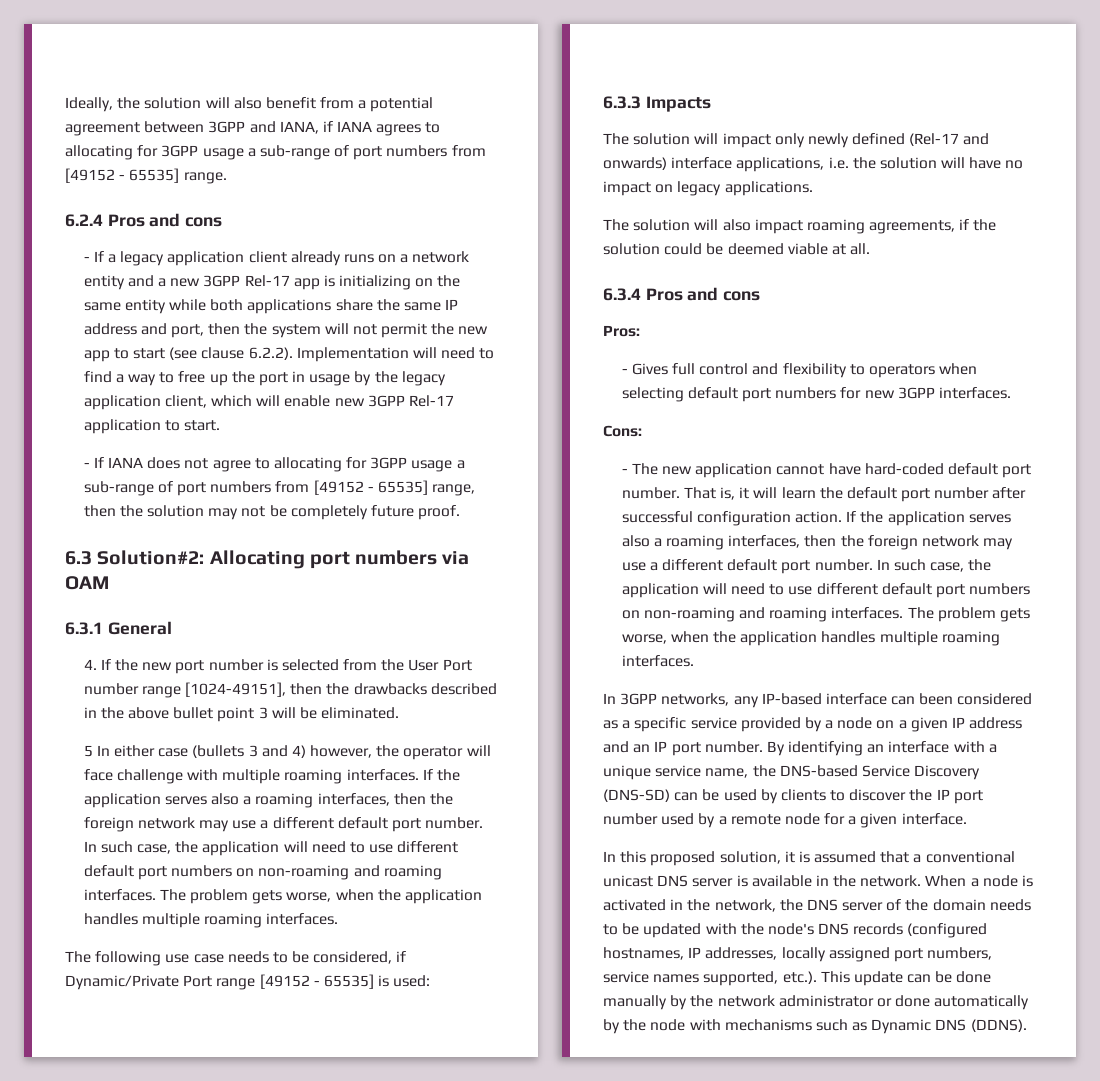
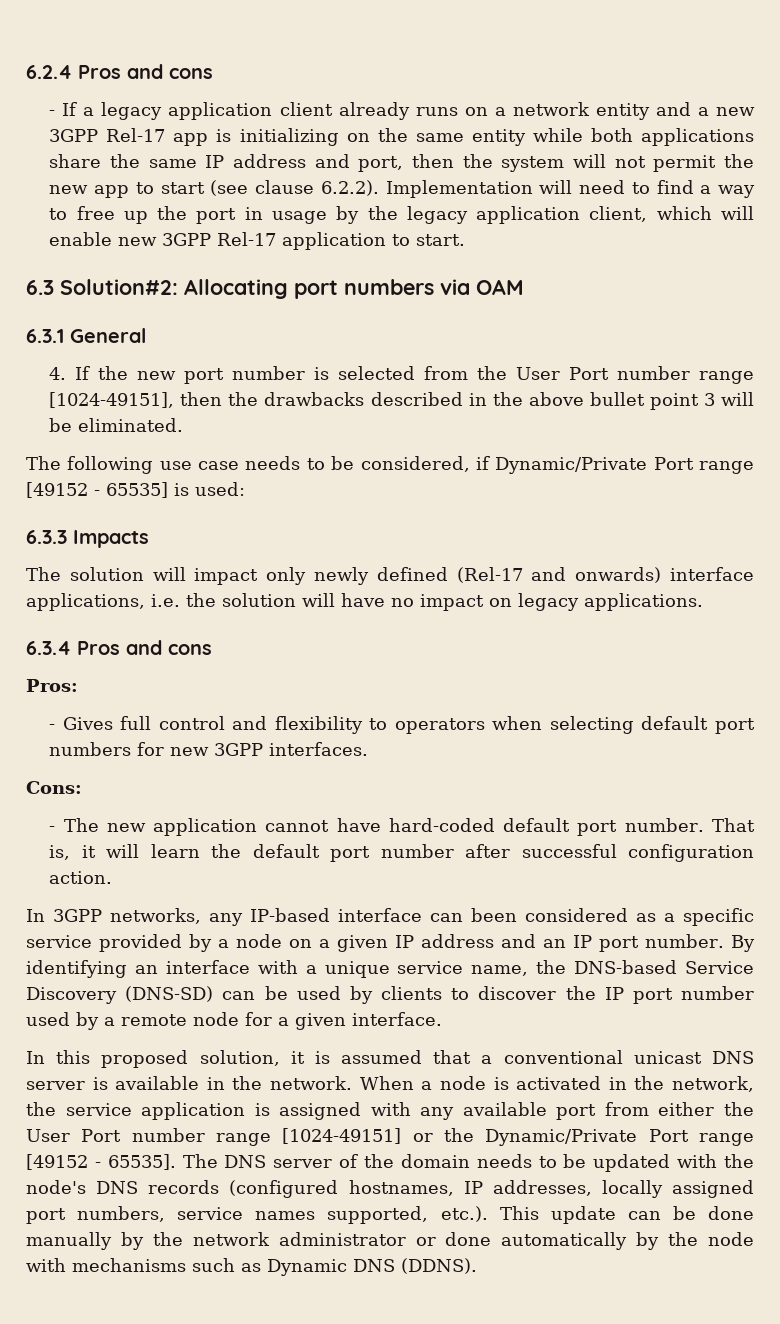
- Ideally, the solution will also benefit from a potential agreement between 3GPP and IANA, if IANA agrees to allocating for 3GPP usage a sub-range of port numbers from [49152 - 65535] range.
- - If IANA does not agree to allocating for 3GPP usage a sub-range of port numbers from [49152 - 65535] range, then the solution may not be completely future proof.
- 5 In either case (bullets 3 and 4) however, the operator will face challenge with multiple roaming interfaces. If the application serves also a roaming interfaces, then the foreign network may use a different default port number. In such case, the application will need to use different default port numbers on non-roaming and roaming interfaces. The problem gets worse, when the application handles multiple roaming interfaces.
- The solution will also impact roaming agreements, if the solution could be deemed viable at all.
- That is, it will learn the default port number after successful configuration action. If the application serves also a roaming interfaces, then the foreign network may use a different default port number. In such case, the application will need to use different default port numbers on non-roaming and roaming interfaces. The problem gets worse, when the application handles multiple roaming interfaces.
+ That is, it will learn the default port number after successful configuration action.
- When a node is activated in the network, the DNS server of the domain needs to be updated with the node's DNS records (configured hostnames, IP addresses, locally assigned port numbers, service names supported, etc.). This update can be done manually by the network administrator or done automatically by the node with mechanisms such as Dynamic DNS (DDNS).
+ When a node is activated in the network, the service application is assigned with any available port from either the User Port number range [1024-49151] or the Dynamic/Private Port range [49152 - 65535]. The DNS server of the domain needs to be updated with the node's DNS records (configured hostnames, IP addresses, locally assigned port numbers, service names supported, etc.). This update can be done manually by the network administrator or done automatically by the node with mechanisms such as Dynamic DNS (DDNS).

